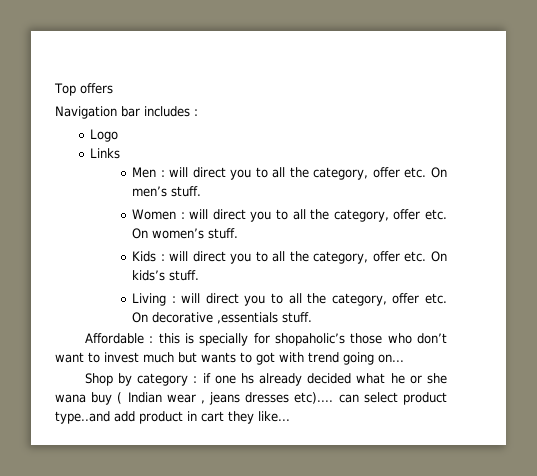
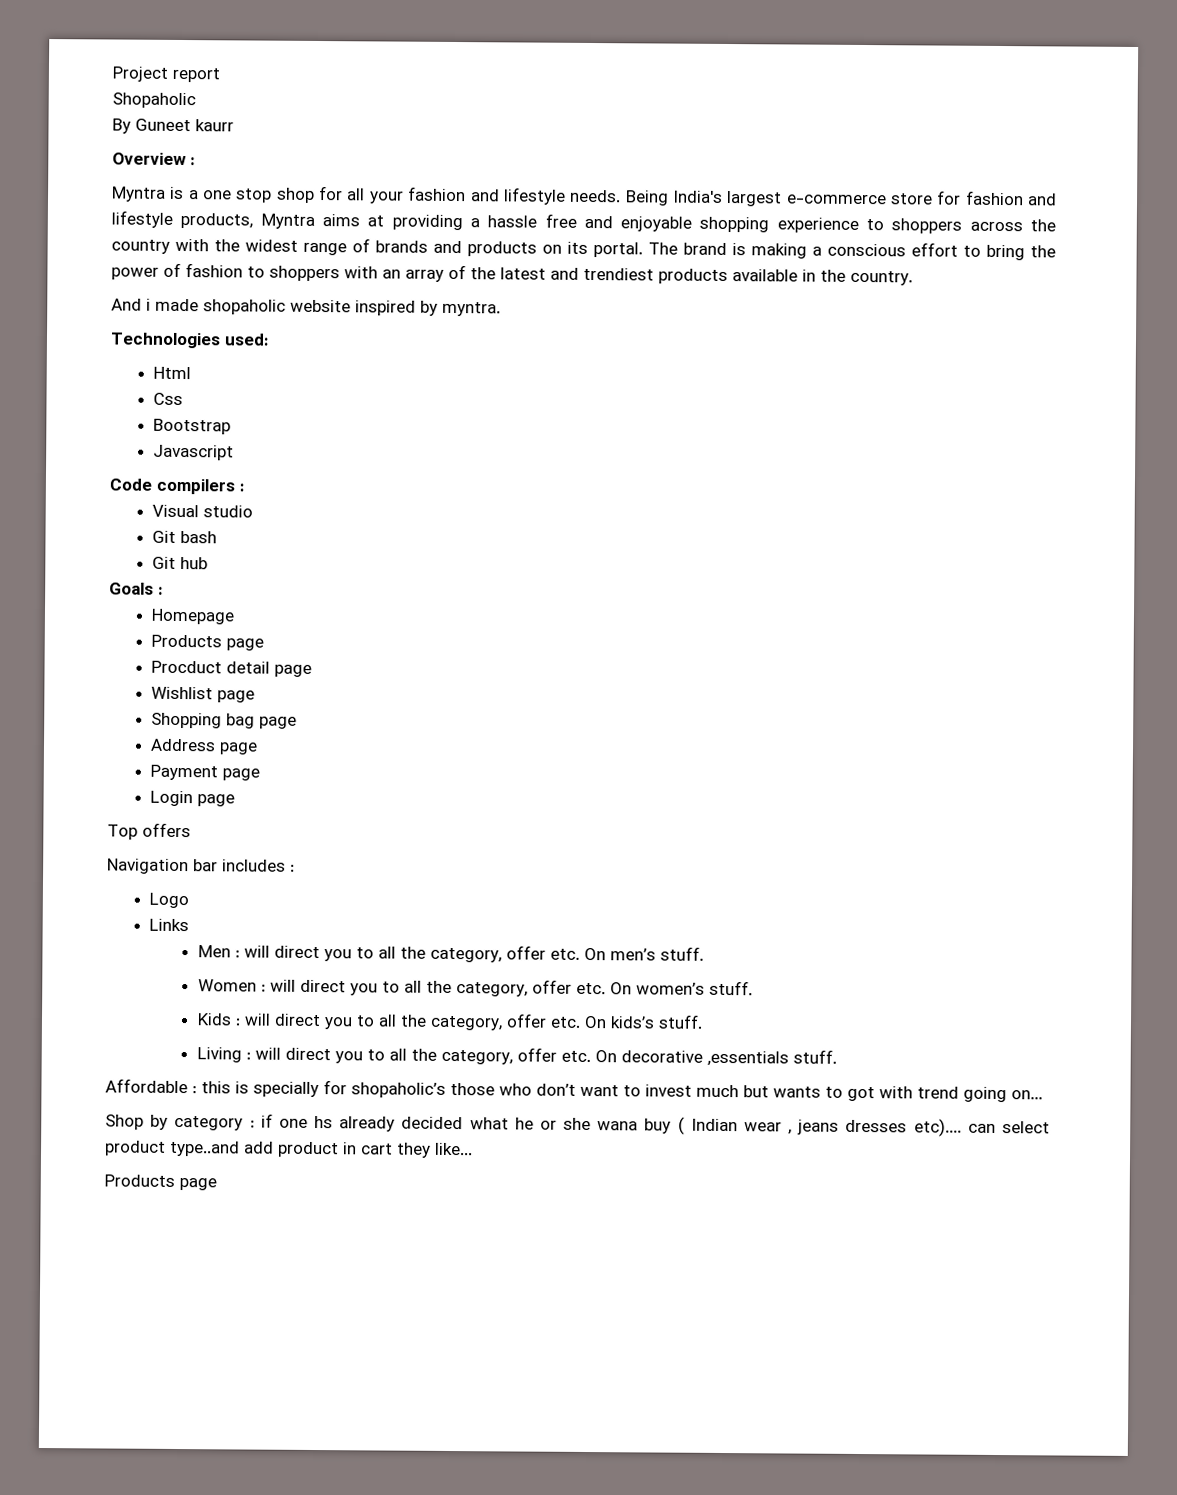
+ Project report
+ Shopaholic
+ By Guneet kaurr
+ Overview :
+ Myntra is a one stop shop for all your fashion and lifestyle needs. Being India's largest e-commerce store for fashion and lifestyle products, Myntra aims at providing a hassle free and enjoyable shopping experience to shoppers across the country with the widest range of brands and products on its portal. The brand is making a conscious effort to bring the power of fashion to shoppers with an array of the latest and trendiest products available in the country.
+ And i made shopaholic website inspired by myntra.
+ Technologies used:
+ Html
+ Css
+ Bootstrap
+ Javascript
+ Code compilers :
+ Visual studio
+ Git bash
+ Git hub
+ Goals :
+ Homepage
+ Products page
+ Procduct detail page
+ Wishlist page
+ Shopping bag page
+ Address page
+ Payment page
+ Login page
  Shop by category : if one hs already decided what he or she wana buy ( Indian wear , jeans dresses etc).... can select product type..and add product in cart they like...
+ Products page

